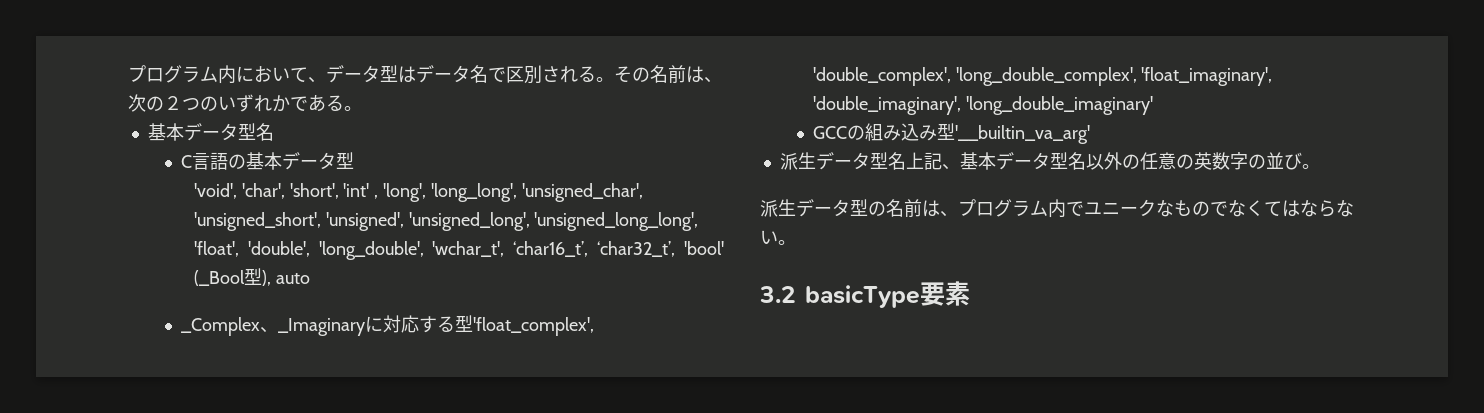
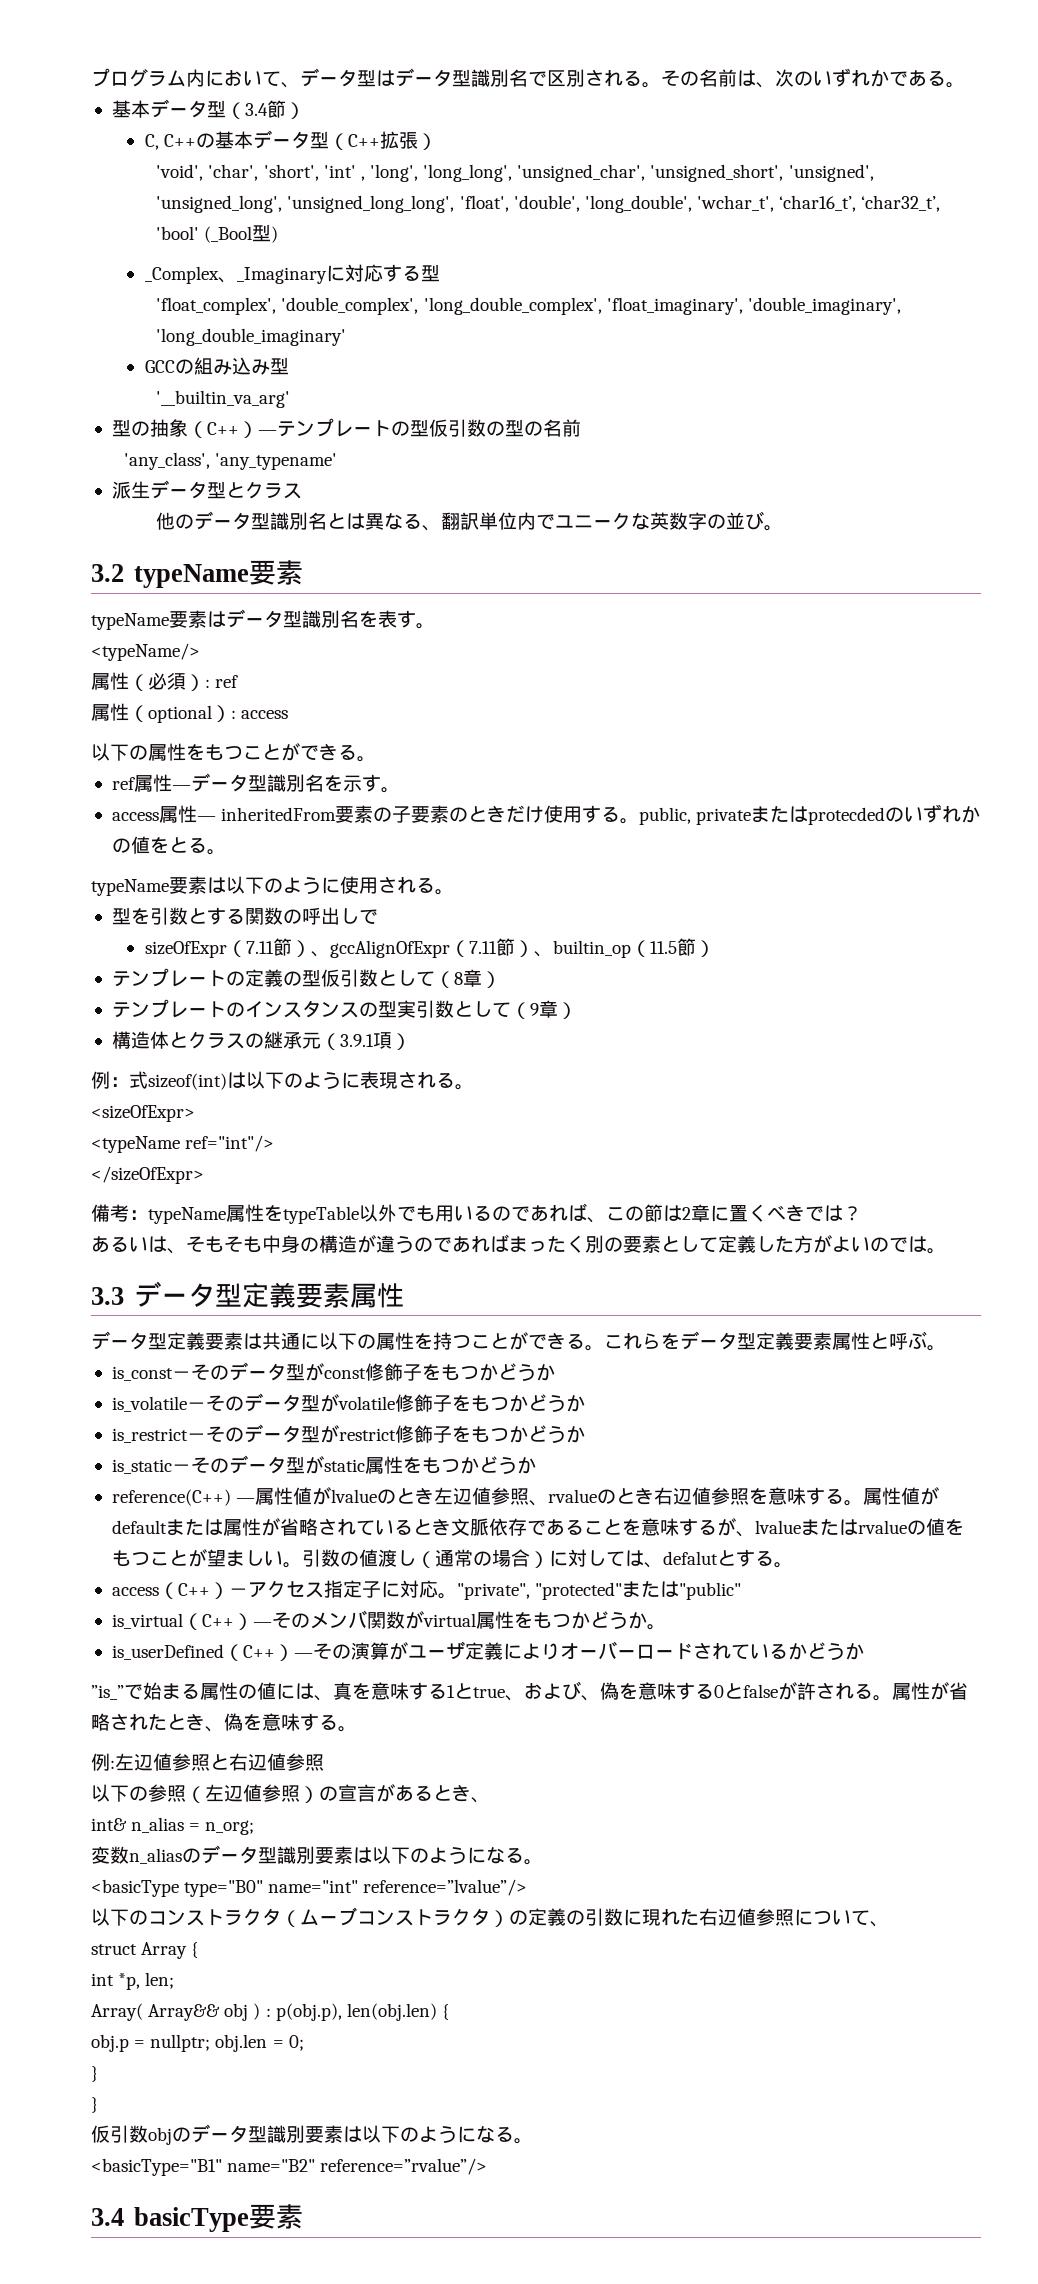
- プログラム内において、データ型はデータ名で区別される。
+ プログラム内において、データ型はデータ型識別名で区別される。
- その名前は、次の２つのいずれかである。
- 基本データ型名
- C言語の基本データ型
+ その名前は、次のいずれかである。
+ 基本データ型（3.4節）
+ C, C++の基本データ型（C++拡張）
- 'void', 'char', 'short', 'int' , 'long', 'long_long', 'unsigned_char', 'unsigned_short', 'unsigned', 'unsigned_long', 'unsigned_long_long', 'float', 'double', 'long_double', 'wchar_t', ‘char16_t’, ‘char32_t’, 'bool' (_Bool型), auto
+ 'void', 'char', 'short', 'int' , 'long', 'long_long', 'unsigned_char', 'unsigned_short', 'unsigned', 'unsigned_long', 'unsigned_long_long', 'float', 'double', 'long_double', 'wchar_t', ‘char16_t’, ‘char32_t’, 'bool' (_Bool型)
- _Complex、_Imaginaryに対応する型'float_complex', 'double_complex', 'long_double_complex', 'float_imaginary', 'double_imaginary', 'long_double_imaginary'
+ _Complex、_Imaginaryに対応する型
+ 'float_complex', 'double_complex', 'long_double_complex', 'float_imaginary', 'double_imaginary', 'long_double_imaginary'
- GCCの組み込み型'__builtin_va_arg'
+ GCCの組み込み型
+ '__builtin_va_arg'
- 派生データ型名上記、基本データ型名以外の任意の英数字の並び。
- 派生データ型の名前は、プログラム内でユニークなものでなくてはならない。
- 3.2 basicType要素
+ 型の抽象（C++）—テンプレートの型仮引数の型の名前
+ 'any_class', 'any_typename'
+ 派生データ型とクラス
+ 他のデータ型識別名とは異なる、翻訳単位内でユニークな英数字の並び。
+ 3.2 typeName要素
+ typeName要素はデータ型識別名を表す。
+ <typeName/>
+ 属性（必須）: ref
+ 属性（optional）: access
+ 以下の属性をもつことができる。
+ ref属性—データ型識別名を示す。
+ access属性— inheritedFrom要素の子要素のときだけ使用する。public, privateまたはprotecdedのいずれかの値をとる。
+ typeName要素は以下のように使用される。
+ 型を引数とする関数の呼出しで
+ sizeOfExpr（7.11節）、gccAlignOfExpr（7.11節）、builtin_op（11.5節）
+ テンプレートの定義の型仮引数として（8章）
+ テンプレートのインスタンスの型実引数として（9章）
+ 構造体とクラスの継承元（3.9.1項）
+ 例：式sizeof(int)は以下のように表現される。
+ <sizeOfExpr>
+ <typeName ref="int"/>
+ </sizeOfExpr>
+ 備考：typeName属性をtypeTable以外でも用いるのであれば、この節は2章に置くべきでは？
+ あるいは、そもそも中身の構造が違うのであればまったく別の要素として定義した方がよいのでは。
+ 3.3データ型定義要素属性
+ データ型定義要素は共通に以下の属性を持つことができる。これらをデータ型定義要素属性と呼ぶ。
+ is_const－そのデータ型がconst修飾子をもつかどうか
+ is_volatile－そのデータ型がvolatile修飾子をもつかどうか
+ is_restrict－そのデータ型がrestrict修飾子をもつかどうか
+ is_static－そのデータ型がstatic属性をもつかどうか
+ reference(C++) —属性値がlvalueのとき左辺値参照、rvalueのとき右辺値参照を意味する。属性値がdefaultまたは属性が省略されているとき文脈依存であることを意味するが、lvalueまたはrvalueの値をもつことが望ましい。引数の値渡し（通常の場合）に対しては、defalutとする。
+ access（C++）－アクセス指定子に対応。"private", "protected"または"public"
+ is_virtual（C++）—そのメンバ関数がvirtual属性をもつかどうか。
+ is_userDefined（C++）—その演算がユーザ定義によりオーバーロードされているかどうか
+ ”is_”で始まる属性の値には、真を意味する1とtrue、および、偽を意味する0とfalseが許される。属性が省略されたとき、偽を意味する。
+ 例:左辺値参照と右辺値参照
+ 以下の参照（左辺値参照）の宣言があるとき、
+ int& n_alias = n_org;
+ 変数n_aliasのデータ型識別要素は以下のようになる。
+ <basicType type="B0" name="int" reference=”lvalue”/>
+ 以下のコンストラクタ（ムーブコンストラクタ）の定義の引数に現れた右辺値参照について、
+ struct Array {
+ int *p, len;
+ Array( Array&& obj ) : p(obj.p), len(obj.len) {
+ obj.p = nullptr; obj.len = 0;
+ }
+ }
+ 仮引数objのデータ型識別要素は以下のようになる。
+ <basicType="B1" name="B2" reference=”rvalue”/>
+ 3.4 basicType要素

